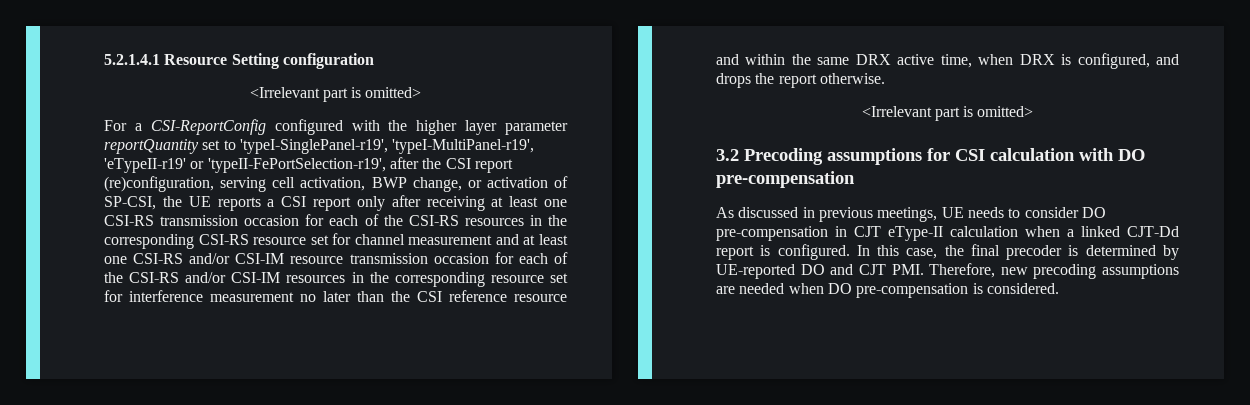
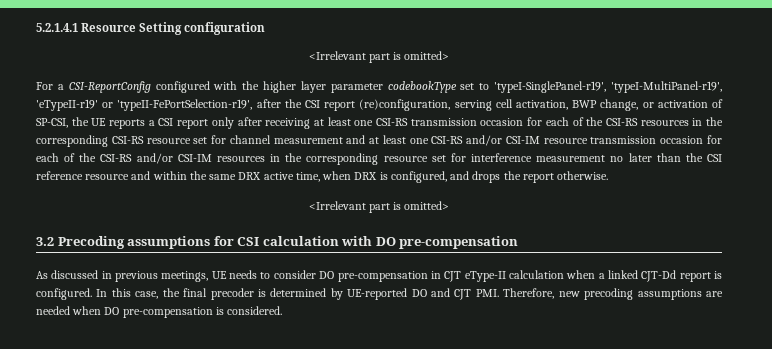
- For a CSI-ReportConfig configured with the higher layer parameter reportQuantity set to 'typeI-SinglePanel-r19', 'typeI-MultiPanel-r19', 'eTypeII-r19' or 'typeII-FePortSelection-r19', after the CSI report (re)configuration, serving cell activation, BWP change, or activation of SP-CSI, the UE reports a CSI report only after receiving at least one CSI-RS transmission occasion for each of the CSI-RS resources in the corresponding CSI-RS resource set for channel measurement and at least one CSI-RS and/or CSI-IM resource transmission occasion for each of the CSI-RS and/or CSI-IM resources in the corresponding resource set for interference measurement no later than the CSI reference resource and within the same DRX active time, when DRX is configured, and drops the report otherwise.
+ For a CSI-ReportConfig configured with the higher layer parameter codebookType set to 'typeI-SinglePanel-r19', 'typeI-MultiPanel-r19', 'eTypeII-r19' or 'typeII-FePortSelection-r19', after the CSI report (re)configuration, serving cell activation, BWP change, or activation of SP-CSI, the UE reports a CSI report only after receiving at least one CSI-RS transmission occasion for each of the CSI-RS resources in the corresponding CSI-RS resource set for channel measurement and at least one CSI-RS and/or CSI-IM resource transmission occasion for each of the CSI-RS and/or CSI-IM resources in the corresponding resource set for interference measurement no later than the CSI reference resource and within the same DRX active time, when DRX is configured, and drops the report otherwise.

